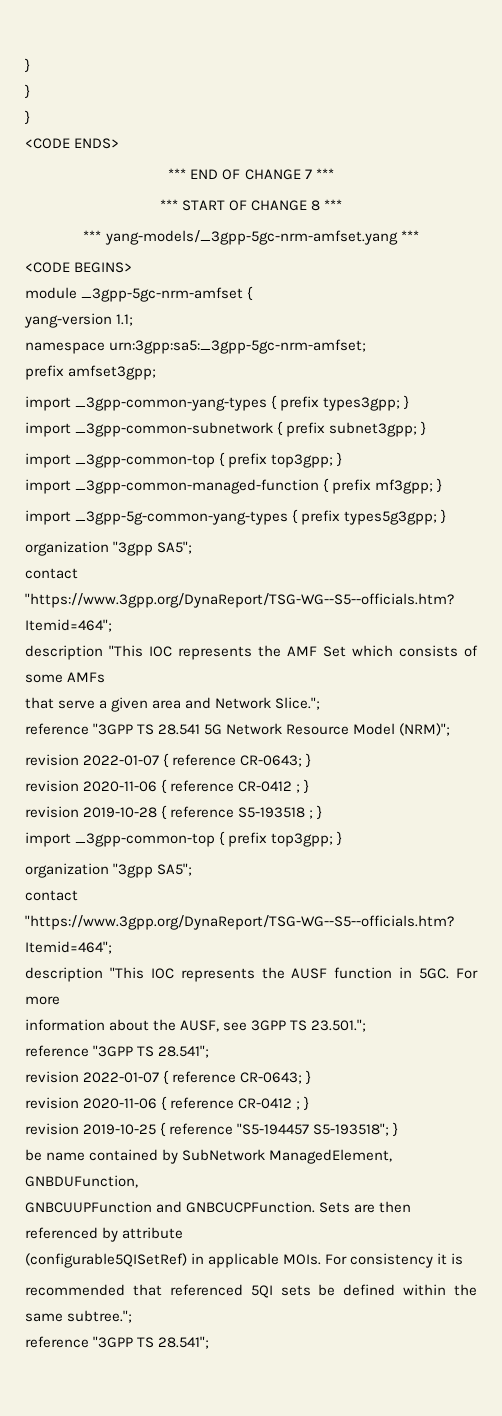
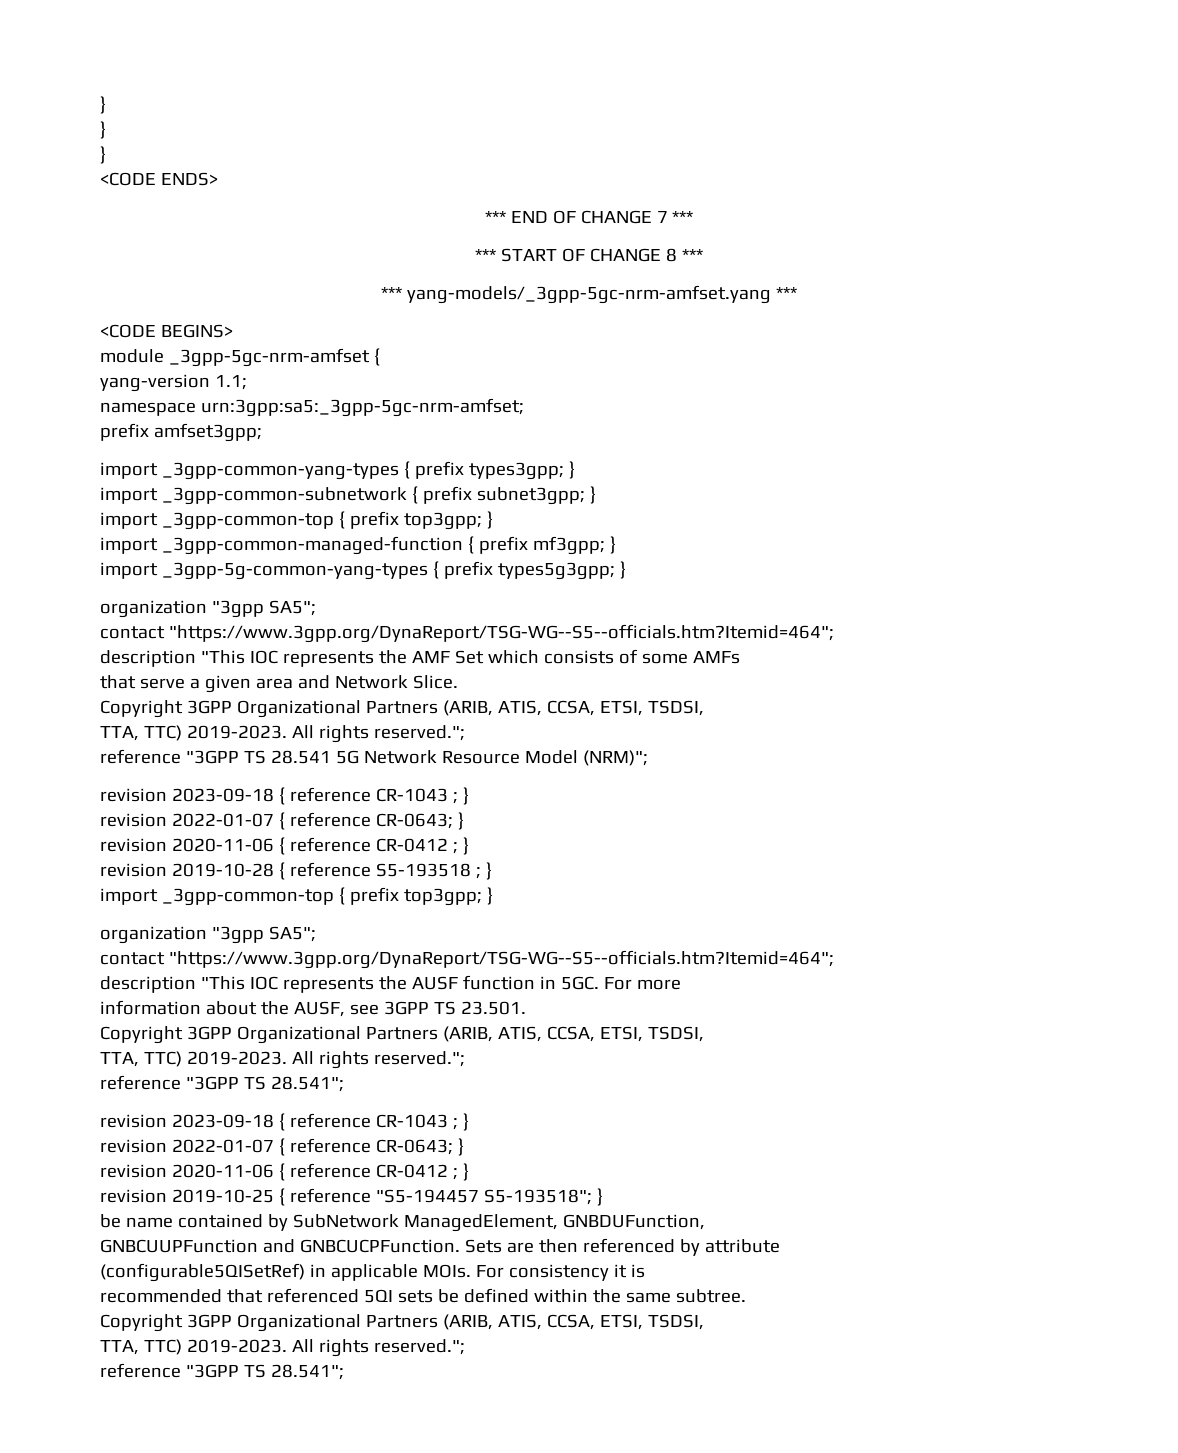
- that serve a given area and Network Slice.";
+ that serve a given area and Network Slice.
+ Copyright 3GPP Organizational Partners (ARIB, ATIS, CCSA, ETSI, TSDSI,
+ TTA, TTC) 2019-2023. All rights reserved.";
  reference "3GPP TS 28.541 5G Network Resource Model (NRM)";
+ revision 2023-09-18 { reference CR-1043 ; }
- information about the AUSF, see 3GPP TS 23.501.";
+ information about the AUSF, see 3GPP TS 23.501.
+ Copyright 3GPP Organizational Partners (ARIB, ATIS, CCSA, ETSI, TSDSI,
+ TTA, TTC) 2019-2023. All rights reserved.";
  reference "3GPP TS 28.541";
+ revision 2023-09-18 { reference CR-1043 ; }
- recommended that referenced 5QI sets be defined within the same subtree.";
+ recommended that referenced 5QI sets be defined within the same subtree.
+ Copyright 3GPP Organizational Partners (ARIB, ATIS, CCSA, ETSI, TSDSI,
+ TTA, TTC) 2019-2023. All rights reserved.";

